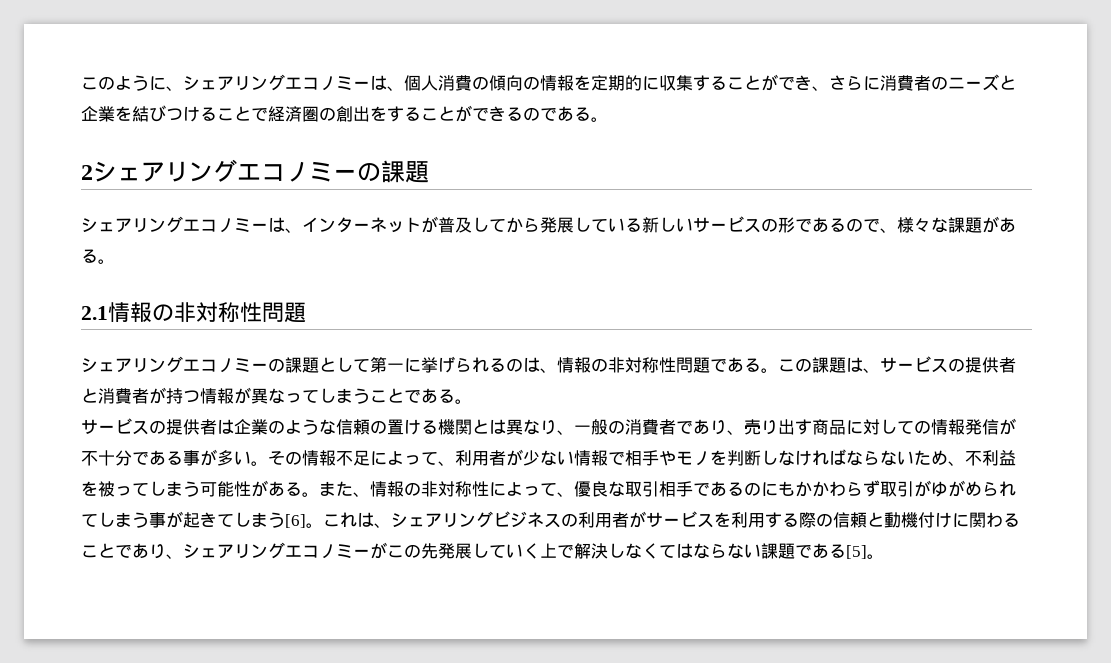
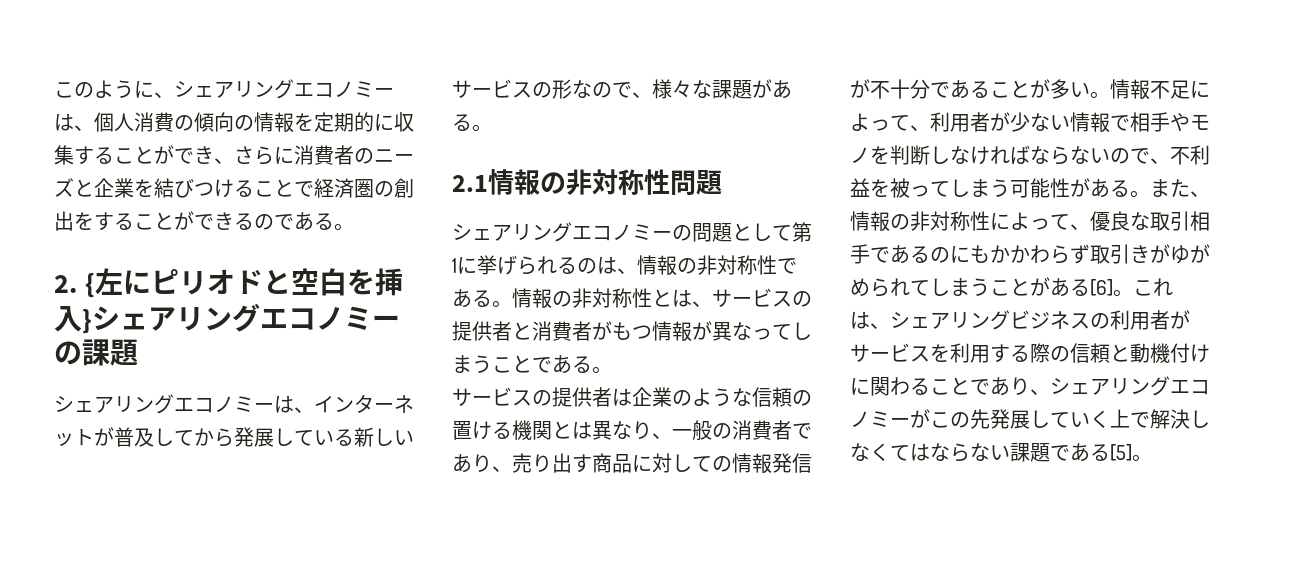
- 2シェアリングエコノミーの課題
+ 2. {左にピリオドと空白を挿入}シェアリングエコノミーの課題
- シェアリングエコノミーは、インターネットが普及してから発展している新しいサービスの形であるので、様々な課題がある。
+ シェアリングエコノミーは、インターネットが普及してから発展している新しいサービスの形なので、様々な課題がある。
- シェアリングエコノミーの課題として第一に挙げられるのは、情報の非対称性問題である。この課題は、サービスの提供者と消費者が持つ情報が異なってしまうことである。
+ シェアリングエコノミーの問題として第1に挙げられるのは、情報の非対称性である。情報の非対称性とは、サービスの提供者と消費者がもつ情報が異なってしまうことである。
- サービスの提供者は企業のような信頼の置ける機関とは異なり、一般の消費者であり、売り出す商品に対しての情報発信が不十分である事が多い。
+ サービスの提供者は企業のような信頼の置ける機関とは異なり、一般の消費者であり、売り出す商品に対しての情報発信が不十分であることが多い。
- その情報不足によって、利用者が少ない情報で相手やモノを判断しなければならないため、不利益を被ってしまう可能性がある。
+ 情報不足によって、利用者が少ない情報で相手やモノを判断しなければならないので、不利益を被ってしまう可能性がある。
- また、情報の非対称性によって、優良な取引相手であるのにもかかわらず取引がゆがめられてしまう事が起きてしまう[6]。
+ また、情報の非対称性によって、優良な取引相手であるのにもかかわらず取引きがゆがめられてしまうことがある[6]。

